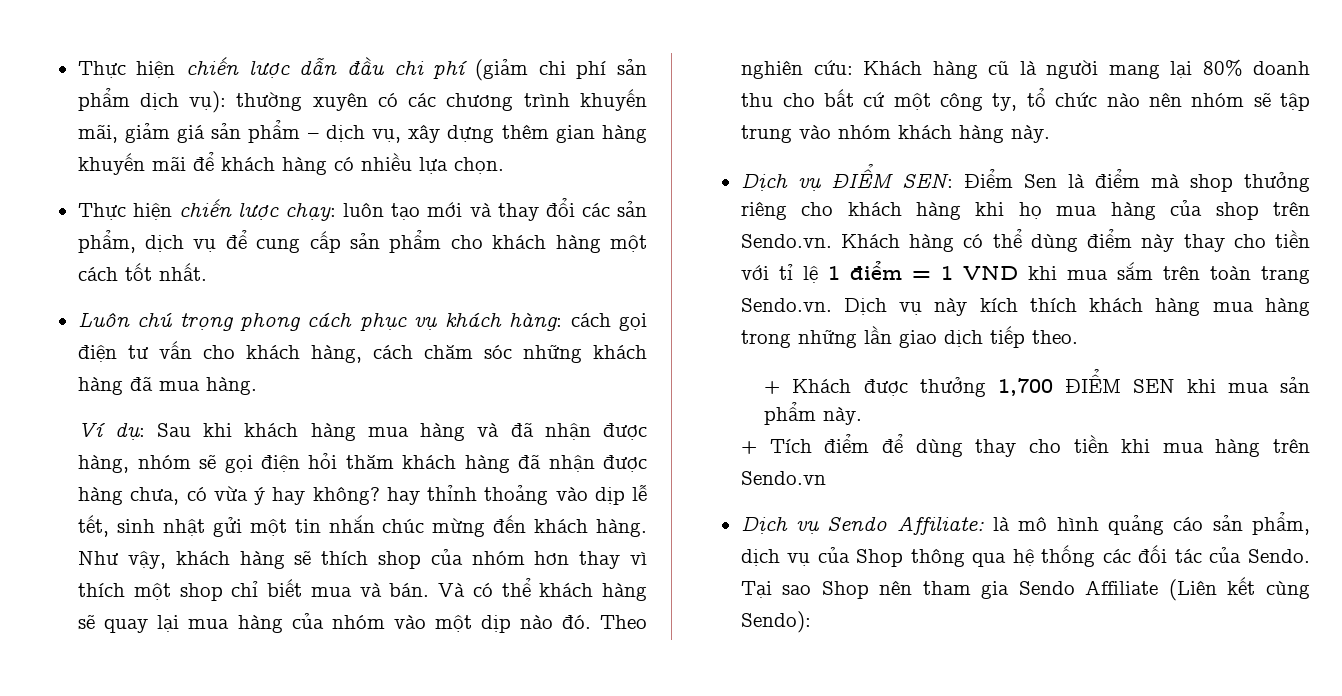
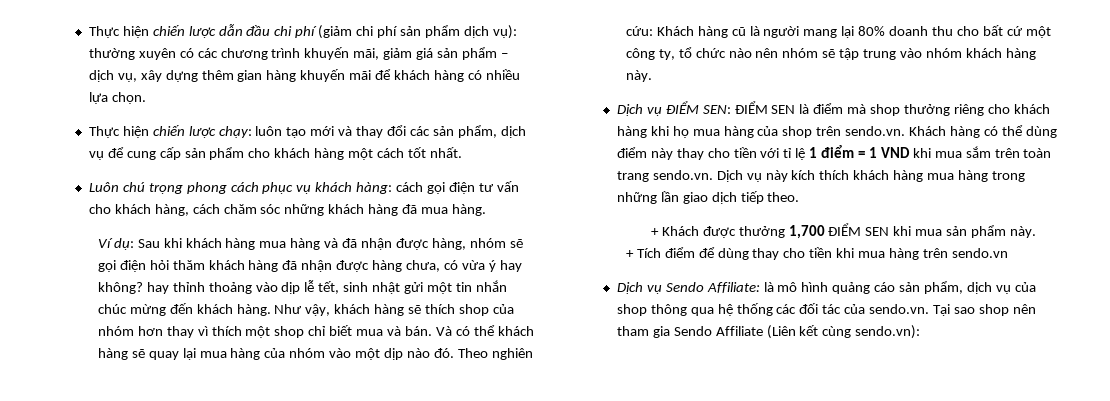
- Dịch vụ ĐIỂM SEN: Điểm Sen là điểm mà shop thưởng riêng cho khách hàng khi họ mua hàng của shop trên Sendo.vn. Khách hàng có thể dùng điểm này thay cho tiền với tỉ lệ 1 điểm = 1 VND khi mua sắm trên toàn trang Sendo.vn. Dịch vụ này kích thích khách hàng mua hàng trong những lần giao dịch tiếp theo.
+ Dịch vụ ĐIỂM SEN: ĐIỂM SEN là điểm mà shop thưởng riêng cho khách hàng khi họ mua hàng của shop trên sendo.vn. Khách hàng có thể dùng điểm này thay cho tiền với tỉ lệ 1 điểm = 1 VND khi mua sắm trên toàn trang sendo.vn. Dịch vụ này kích thích khách hàng mua hàng trong những lần giao dịch tiếp theo.
- + Tích điểm để dùng thay cho tiền khi mua hàng trên Sendo.vn
+ + Tích điểm để dùng thay cho tiền khi mua hàng trên sendo.vn
- Dịch vụ Sendo Affiliate: là mô hình quảng cáo sản phẩm, dịch vụ của Shop thông qua hệ thống các đối tác của Sendo. Tại sao Shop nên tham gia Sendo Affiliate (Liên kết cùng Sendo):
+ Dịch vụ Sendo Affiliate: là mô hình quảng cáo sản phẩm, dịch vụ của shop thông qua hệ thống các đối tác của sendo.vn. Tại sao shop nên tham gia Sendo Affiliate (Liên kết cùng sendo.vn):

